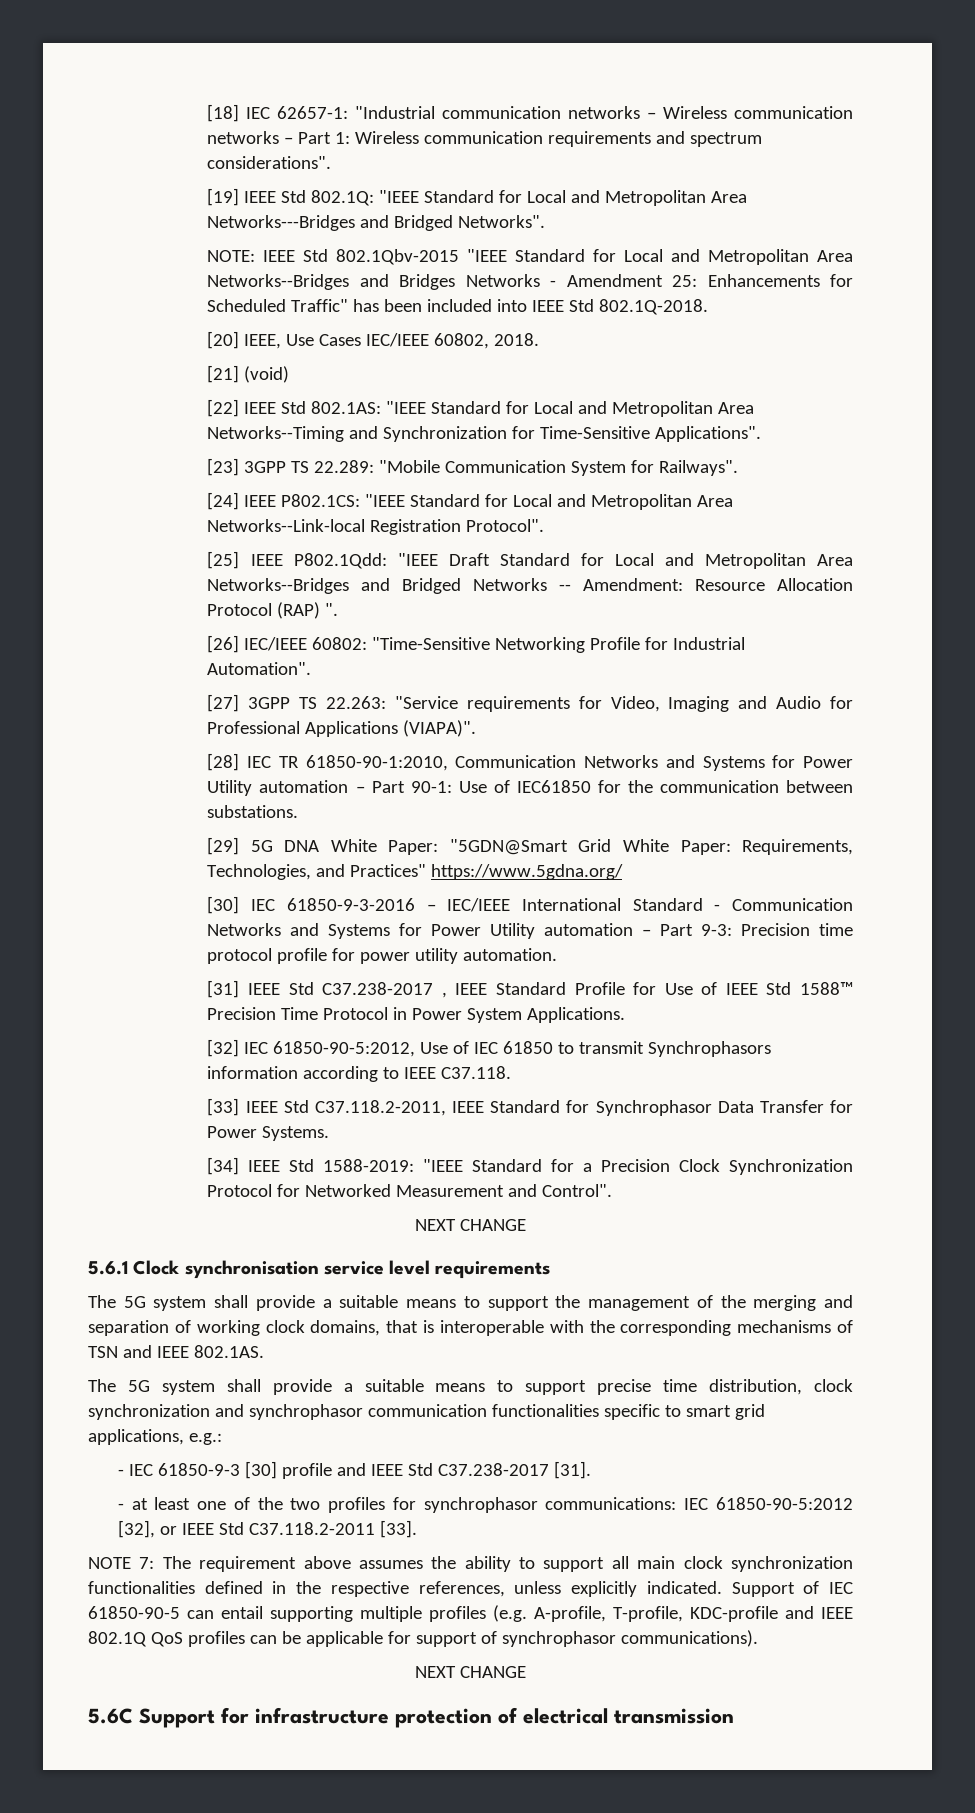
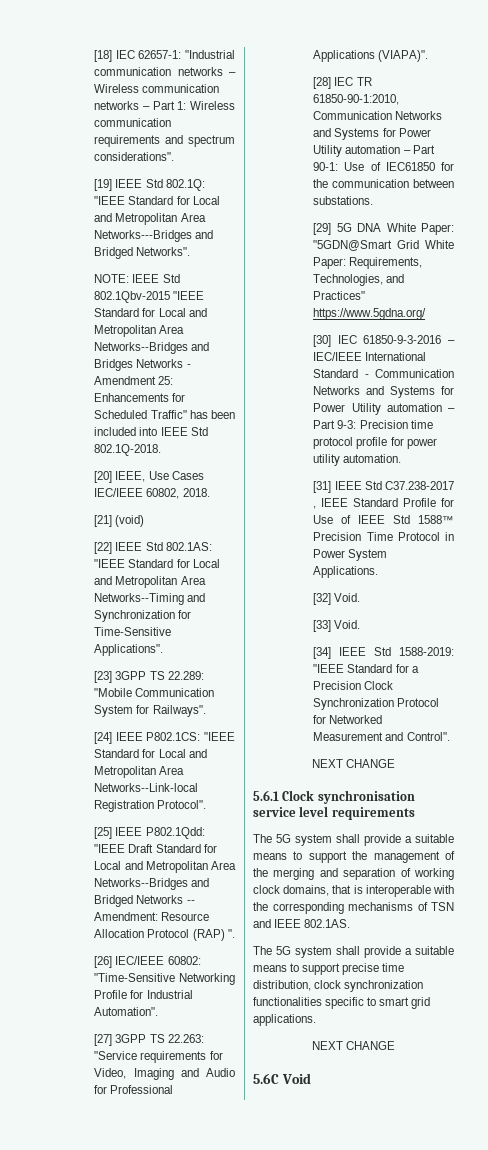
- [32] IEC 61850-90-5:2012, Use of IEC 61850 to transmit Synchrophasors information according to IEEE C37.118.
- [33] IEEE Std C37.118.2-2011, IEEE Standard for Synchrophasor Data Transfer for Power Systems.
+ [32] Void.
+ [33] Void.
- The 5G system shall provide a suitable means to support precise time distribution, clock synchronization and synchrophasor communication functionalities specific to smart grid applications, e.g.:
- - IEC 61850-9-3 [30] profile and IEEE Std C37.238-2017 [31].
- - at least one of the two profiles for synchrophasor communications: IEC 61850-90-5:2012 [32], or IEEE Std C37.118.2-2011 [33].
- NOTE 7: The requirement above assumes the ability to support all main clock synchronization functionalities defined in the respective references, unless explicitly indicated. Support of IEC 61850-90-5 can entail supporting multiple profiles (e.g. A-profile, T-profile, KDC-profile and IEEE 802.1Q QoS profiles can be applicable for support of synchrophasor communications).
+ The 5G system shall provide a suitable means to support precise time distribution, clock synchronization functionalities specific to smart grid applications.
  NEXT CHANGE
- 5.6C Support for infrastructure protection of electrical transmission
+ 5.6C Void

